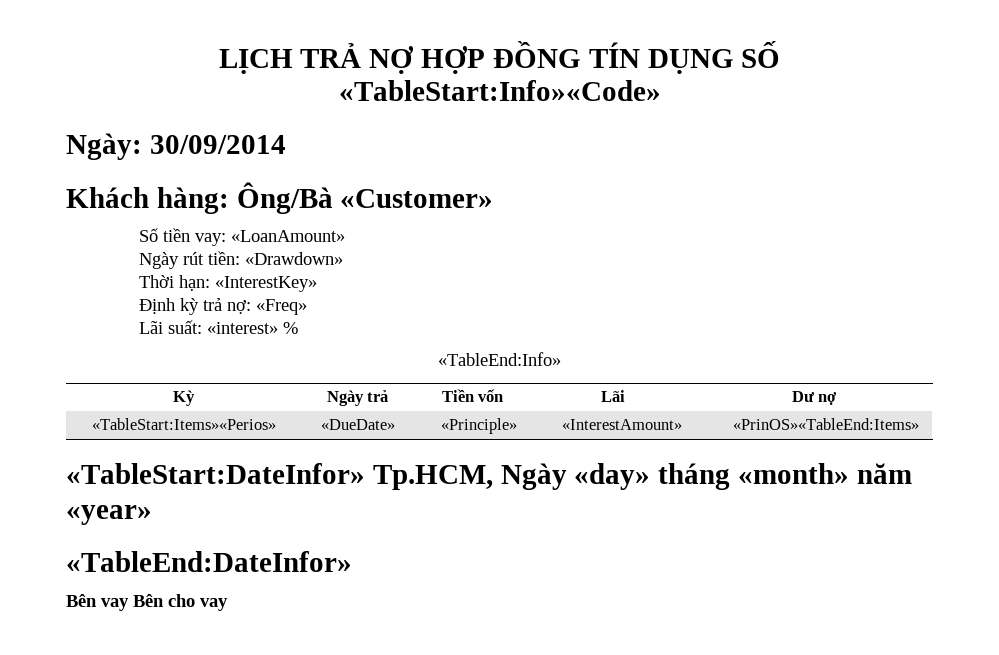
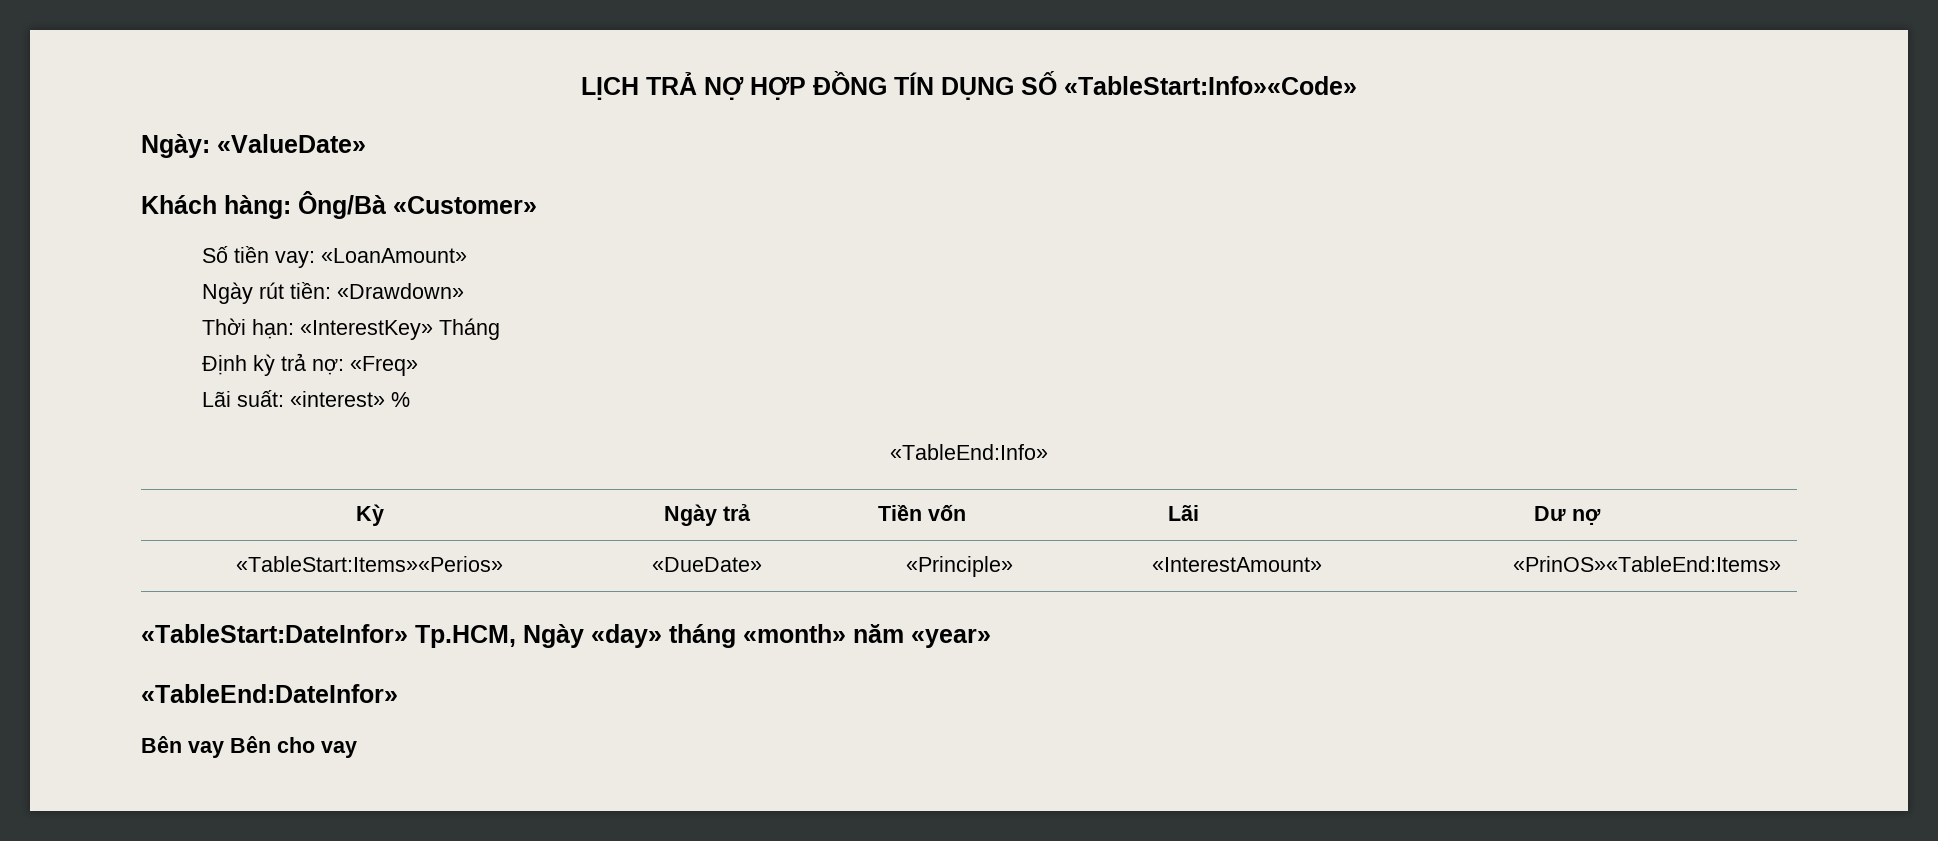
- Ngày: 30/09/2014
+ Ngày: «ValueDate»
- Thời hạn: «InterestKey»
+ Thời hạn: «InterestKey» Tháng

